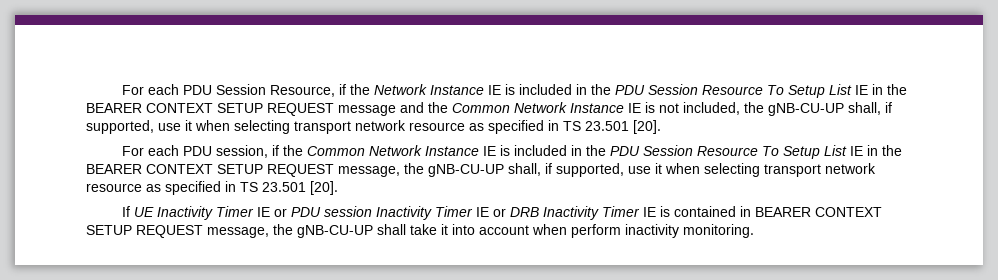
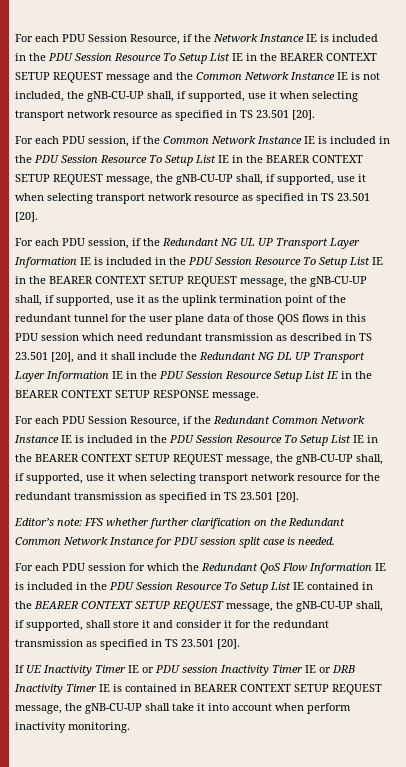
+ For each PDU session, if the Redundant NG UL UP Transport Layer Information IE is included in the PDU Session Resource To Setup List IE in the BEARER CONTEXT SETUP REQUEST message, the gNB-CU-UP shall, if supported, use it as the uplink termination point of the redundant tunnel for the user plane data of those QOS flows in this PDU session which need redundant transmission as described in TS 23.501 [20], and it shall include the Redundant NG DL UP Transport Layer Information IE in the PDU Session Resource Setup List IE in the BEARER CONTEXT SETUP RESPONSE message.
+ For each PDU Session Resource, if the Redundant Common Network Instance IE is included in the PDU Session Resource To Setup List IE in the BEARER CONTEXT SETUP REQUEST message, the gNB-CU-UP shall, if supported, use it when selecting transport network resource for the redundant transmission as specified in TS 23.501 [20].
+ Editor’s note: FFS whether further clarification on the Redundant Common Network Instance for PDU session split case is needed.
+ For each PDU session for which the Redundant QoS Flow Information IE is included in the PDU Session Resource To Setup List IE contained in the BEARER CONTEXT SETUP REQUEST message, the gNB-CU-UP shall, if supported, shall store it and consider it for the redundant transmission as specified in TS 23.501 [20].

